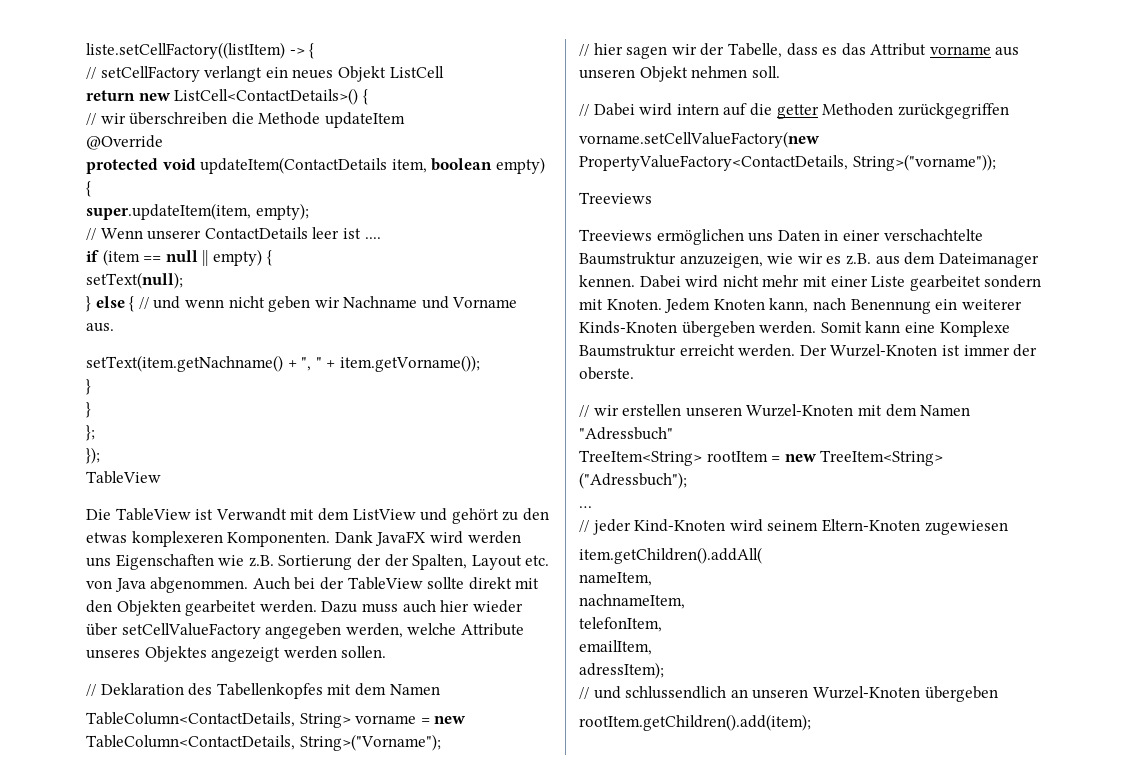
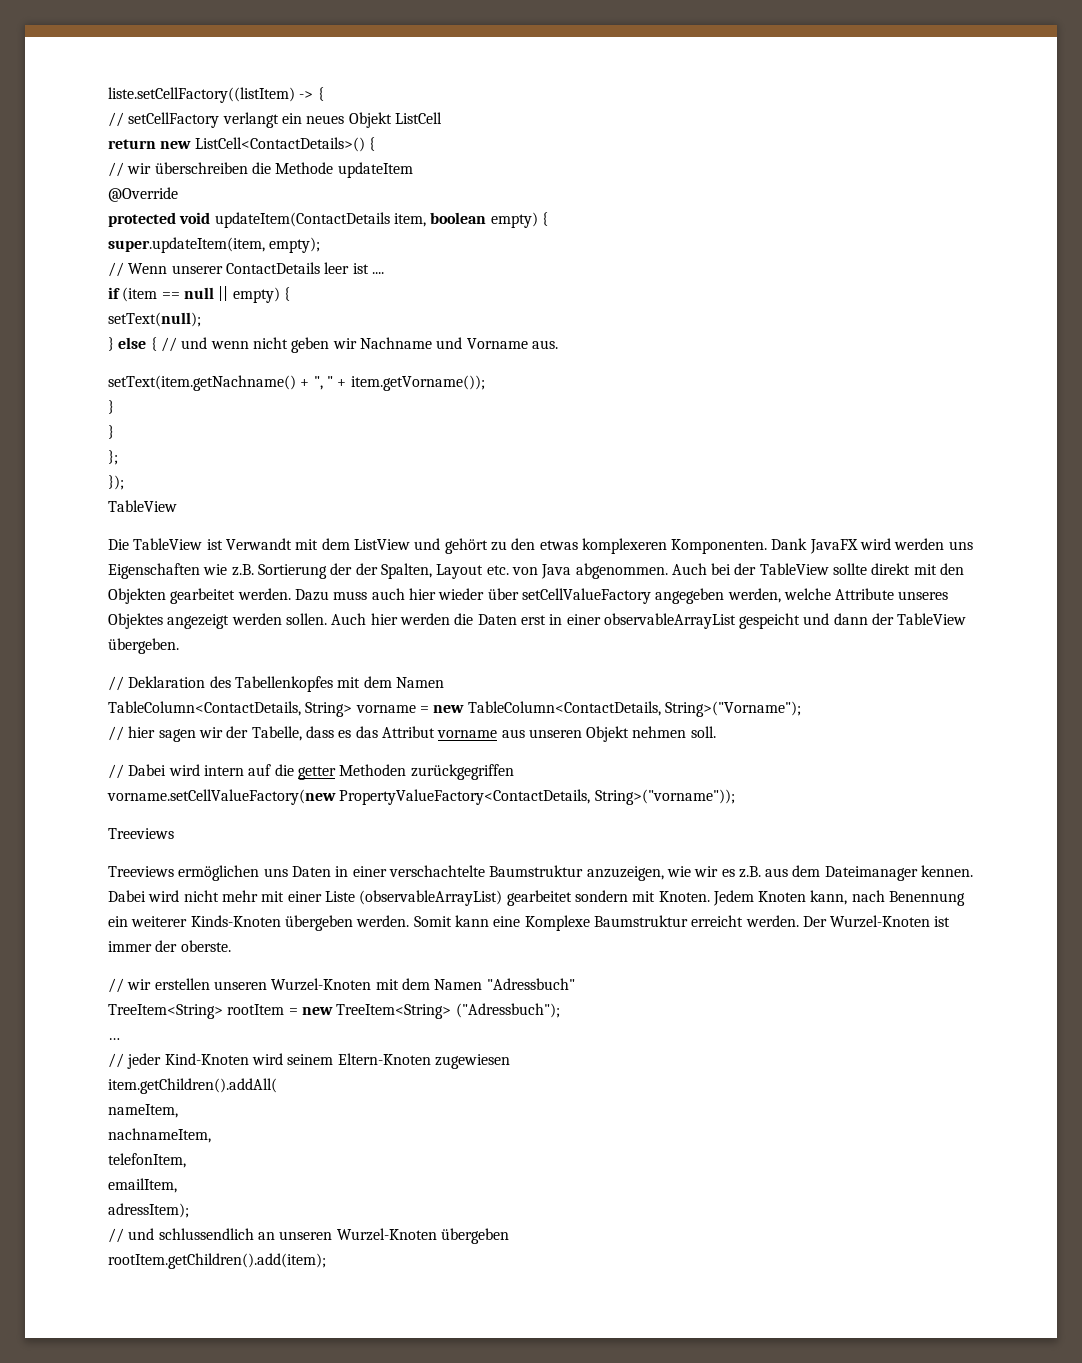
+ Auch hier werden die Daten erst in einer observableArrayList gespeicht und dann der TableView übergeben.
- Dabei wird nicht mehr mit einer Liste gearbeitet sondern mit Knoten.
+ Dabei wird nicht mehr mit einer Liste (observableArrayList) gearbeitet sondern mit Knoten.

